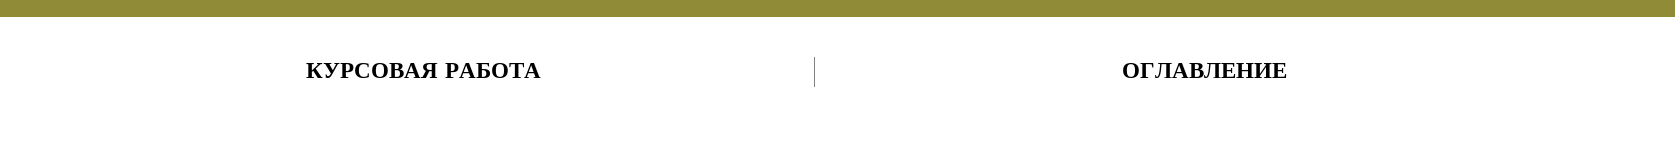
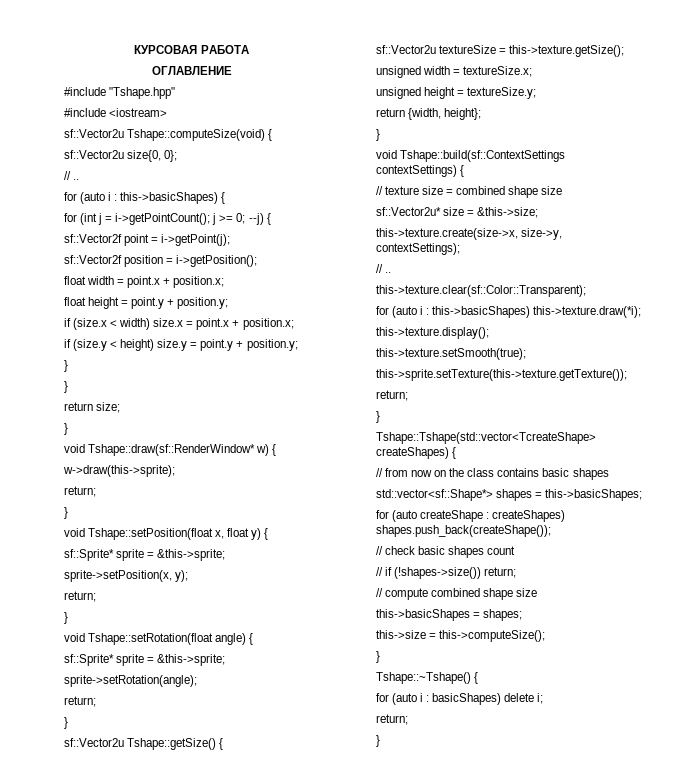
+ #include "Tshape.hpp"
+ #include <iostream>
+ sf::Vector2u Tshape::computeSize(void) {
+ sf::Vector2u size{0, 0};
+ // ..
+ for (auto i : this->basicShapes) {
+ for (int j = i->getPointCount(); j >= 0; --j) {
+ sf::Vector2f point = i->getPoint(j);
+ sf::Vector2f position = i->getPosition();
+ float width = point.x + position.x;
+ float height = point.y + position.y;
+ if (size.x < width) size.x = point.x + position.x;
+ if (size.y < height) size.y = point.y + position.y;
+ }
+ }
+ return size;
+ }
+ void Tshape::draw(sf::RenderWindow* w) {
+ w->draw(this->sprite);
+ return;
+ }
+ void Tshape::setPosition(float x, float y) {
+ sf::Sprite* sprite = &this->sprite;
+ sprite->setPosition(x, y);
+ return;
+ }
+ void Tshape::setRotation(float angle) {
+ sf::Sprite* sprite = &this->sprite;
+ sprite->setRotation(angle);
+ return;
+ }
+ sf::Vector2u Tshape::getSize() {
+ sf::Vector2u textureSize = this->texture.getSize();
+ unsigned width = textureSize.x;
+ unsigned height = textureSize.y;
+ return {width, height};
+ }
+ void Tshape::build(sf::ContextSettings contextSettings) {
+ // texture size = combined shape size
+ sf::Vector2u* size = &this->size;
+ this->texture.create(size->x, size->y, contextSettings);
+ // ..
+ this->texture.clear(sf::Color::Transparent);
+ for (auto i : this->basicShapes) this->texture.draw(*i);
+ this->texture.display();
+ this->texture.setSmooth(true);
+ this->sprite.setTexture(this->texture.getTexture());
+ return;
+ }
+ Tshape::Tshape(std::vector<TcreateShape> createShapes) {
+ // from now on the class contains basic shapes
+ std::vector<sf::Shape*> shapes = this->basicShapes;
+ for (auto createShape : createShapes) shapes.push_back(createShape());
+ // check basic shapes count
+ // if (!shapes->size()) return;
+ // compute combined shape size
+ this->basicShapes = shapes;
+ this->size = this->computeSize();
+ }
+ Tshape::~Tshape() {
+ for (auto i : basicShapes) delete i;
+ return;
+ }

